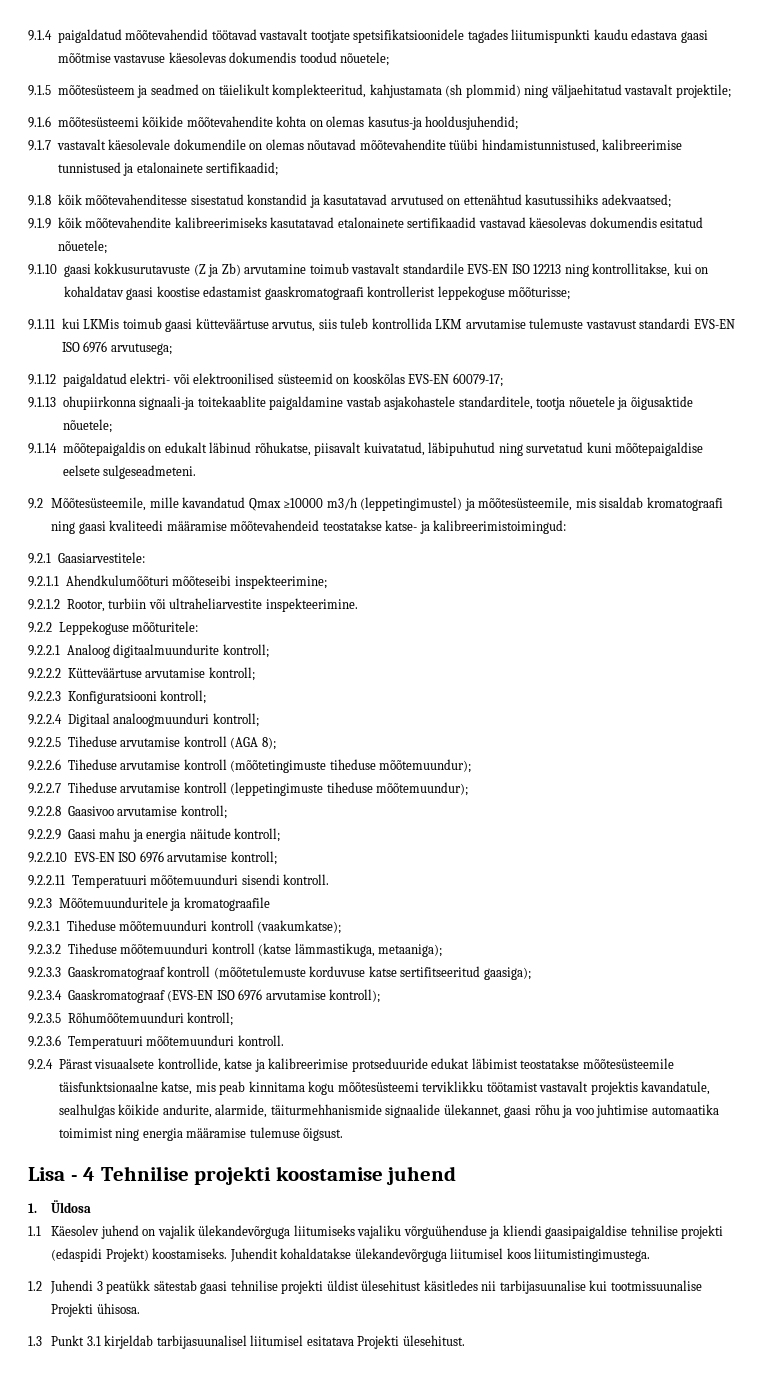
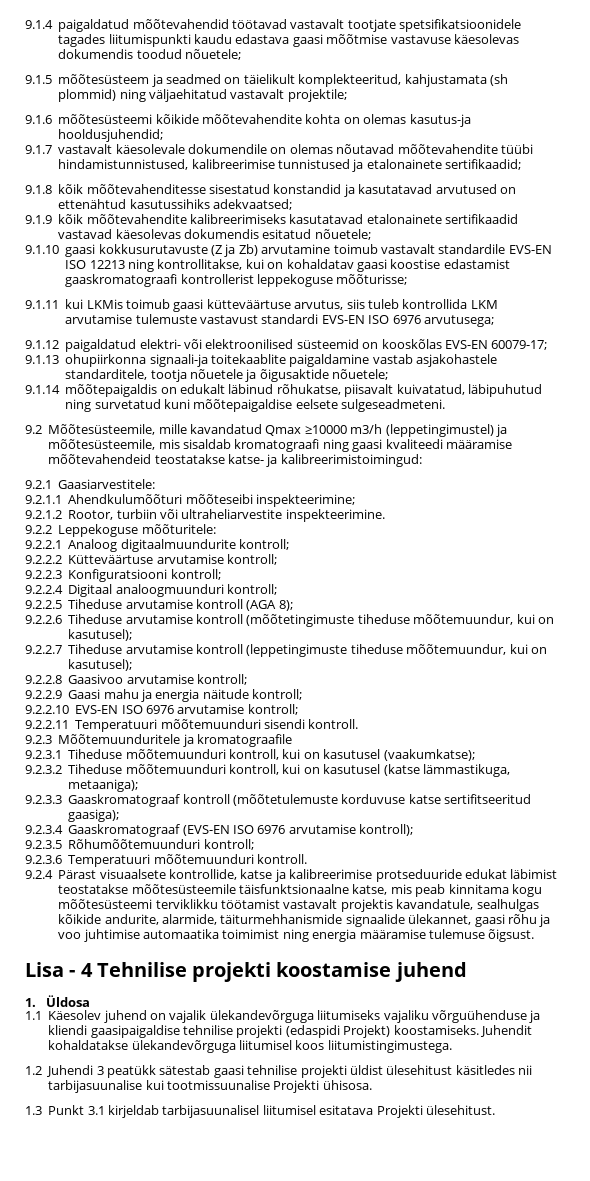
- 9.2.2.6 Tiheduse arvutamise kontroll (mõõtetingimuste tiheduse mõõtemuundur);
+ 9.2.2.6 Tiheduse arvutamise kontroll (mõõtetingimuste tiheduse mõõtemuundur, kui on kasutusel);
- 9.2.2.7 Tiheduse arvutamise kontroll (leppetingimuste tiheduse mõõtemuundur);
+ 9.2.2.7 Tiheduse arvutamise kontroll (leppetingimuste tiheduse mõõtemuundur, kui on kasutusel);
- 9.2.3.1 Tiheduse mõõtemuunduri kontroll (vaakumkatse);
+ 9.2.3.1 Tiheduse mõõtemuunduri kontroll, kui on kasutusel (vaakumkatse);
- 9.2.3.2 Tiheduse mõõtemuunduri kontroll (katse lämmastikuga, metaaniga);
+ 9.2.3.2 Tiheduse mõõtemuunduri kontroll, kui on kasutusel (katse lämmastikuga, metaaniga);

